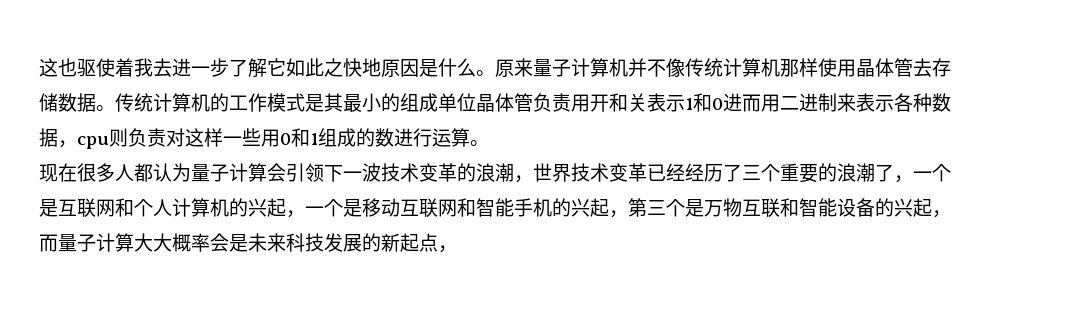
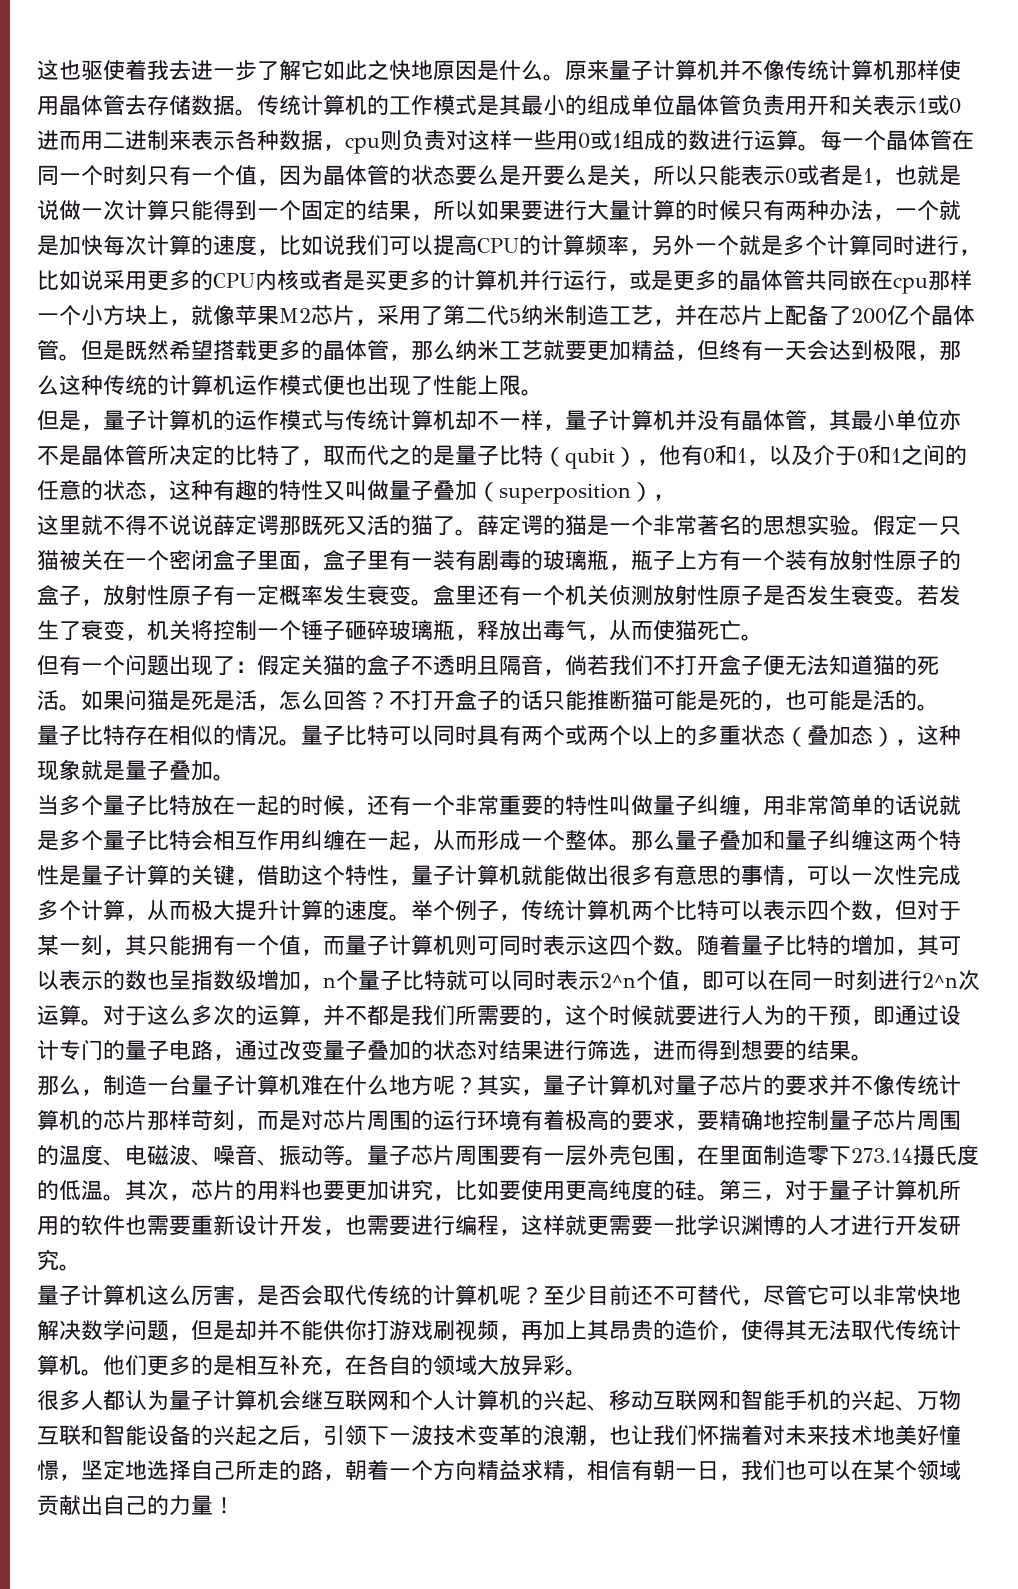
- 传统计算机的工作模式是其最小的组成单位晶体管负责用开和关表示1和0进而用二进制来表示各种数据，cpu则负责对这样一些用0和1组成的数进行运算。
- 现在很多人都认为量子计算会引领下一波技术变革的浪潮，世界技术变革已经经历了三个重要的浪潮了，一个是互联网和个人计算机的兴起，一个是移动互联网和智能手机的兴起，第三个是万物互联和智能设备的兴起，而量子计算大大概率会是未来科技发展的新起点，
+ 传统计算机的工作模式是其最小的组成单位晶体管负责用开和关表示1或0进而用二进制来表示各种数据，cpu则负责对这样一些用0或1组成的数进行运算。每一个晶体管在同一个时刻只有一个值，因为晶体管的状态要么是开要么是关，所以只能表示0或者是1，也就是说做一次计算只能得到一个固定的结果，所以如果要进行大量计算的时候只有两种办法，一个就是加快每次计算的速度，比如说我们可以提高CPU的计算频率，另外一个就是多个计算同时进行，比如说采用更多的CPU内核或者是买更多的计算机并行运行，或是更多的晶体管共同嵌在cpu那样一个小方块上，就像苹果M2芯片，采用了第二代5纳米制造工艺，并在芯片上配备了200亿个晶体管。但是既然希望搭载更多的晶体管，那么纳米工艺就要更加精益，但终有一天会达到极限，那么这种传统的计算机运作模式便也出现了性能上限。
+ 但是，量子计算机的运作模式与传统计算机却不一样，量子计算机并没有晶体管，其最小单位亦不是晶体管所决定的比特了，取而代之的是量子比特（qubit），他有0和1，以及介于0和1之间的任意的状态，这种有趣的特性又叫做量子叠加（superposition），
+ 这里就不得不说说薛定谔那既死又活的猫了。薛定谔的猫是一个非常著名的思想实验。假定一只猫被关在一个密闭盒子里面，盒子里有一装有剧毒的玻璃瓶，瓶子上方有一个装有放射性原子的盒子，放射性原子有一定概率发生衰变。盒里还有一个机关侦测放射性原子是否发生衰变。若发生了衰变，机关将控制一个锤子砸碎玻璃瓶，释放出毒气，从而使猫死亡。
+ 但有一个问题出现了：假定关猫的盒子不透明且隔音，倘若我们不打开盒子便无法知道猫的死活。如果问猫是死是活，怎么回答？不打开盒子的话只能推断猫可能是死的，也可能是活的。
+ 量子比特存在相似的情况。量子比特可以同时具有两个或两个以上的多重状态（叠加态），这种现象就是量子叠加。
+ 当多个量子比特放在一起的时候，还有一个非常重要的特性叫做量子纠缠，用非常简单的话说就是多个量子比特会相互作用纠缠在一起，从而形成一个整体。那么量子叠加和量子纠缠这两个特性是量子计算的关键，借助这个特性，量子计算机就能做出很多有意思的事情，可以一次性完成多个计算，从而极大提升计算的速度。举个例子，传统计算机两个比特可以表示四个数，但对于某一刻，其只能拥有一个值，而量子计算机则可同时表示这四个数。随着量子比特的增加，其可以表示的数也呈指数级增加，n个量子比特就可以同时表示2^n个值，即可以在同一时刻进行2^n次运算。对于这么多次的运算，并不都是我们所需要的，这个时候就要进行人为的干预，即通过设计专门的量子电路，通过改变量子叠加的状态对结果进行筛选，进而得到想要的结果。
+ 那么，制造一台量子计算机难在什么地方呢？其实，量子计算机对量子芯片的要求并不像传统计算机的芯片那样苛刻，而是对芯片周围的运行环境有着极高的要求，要精确地控制量子芯片周围的温度、电磁波、噪音、振动等。量子芯片周围要有一层外壳包围，在里面制造零下273.14摄氏度的低温。其次，芯片的用料也要更加讲究，比如要使用更高纯度的硅。第三，对于量子计算机所用的软件也需要重新设计开发，也需要进行编程，这样就更需要一批学识渊博的人才进行开发研究。
+ 量子计算机这么厉害，是否会取代传统的计算机呢？至少目前还不可替代，尽管它可以非常快地解决数学问题，但是却并不能供你打游戏刷视频，再加上其昂贵的造价，使得其无法取代传统计算机。他们更多的是相互补充，在各自的领域大放异彩。
+ 很多人都认为量子计算机会继互联网和个人计算机的兴起、移动互联网和智能手机的兴起、万物互联和智能设备的兴起之后，引领下一波技术变革的浪潮，也让我们怀揣着对未来技术地美好憧憬，坚定地选择自己所走的路，朝着一个方向精益求精，相信有朝一日，我们也可以在某个领域贡献出自己的力量！

